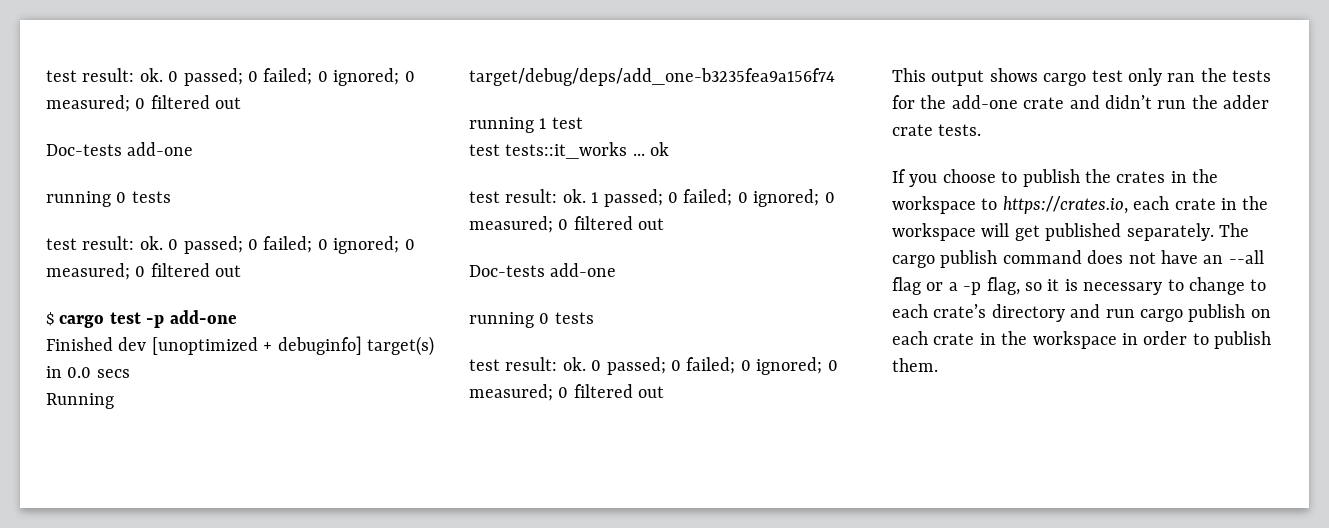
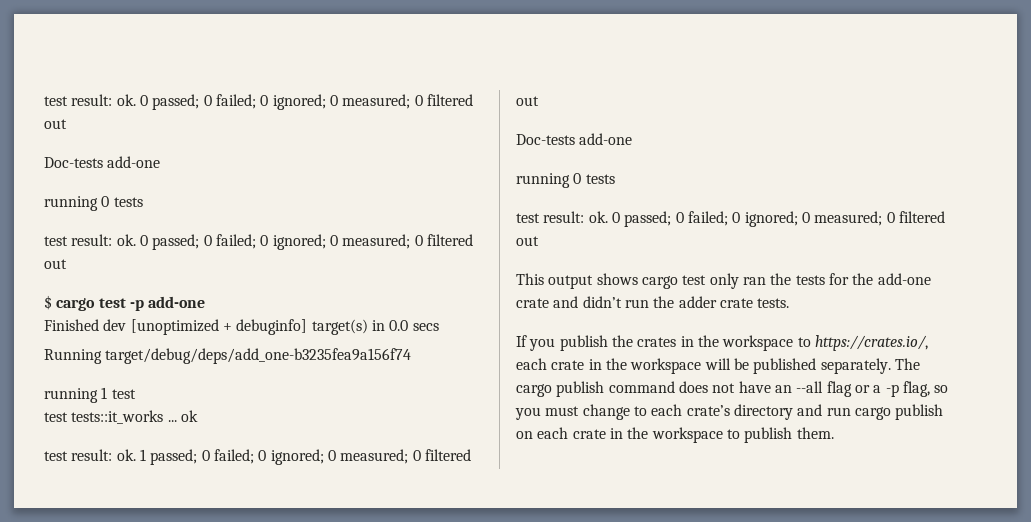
- If you choose to publish the crates in the workspace to https://crates.io, each crate in the workspace will get published separately.
+ If you publish the crates in the workspace to https://crates.io/, each crate in the workspace will be published separately.
- The cargo publish command does not have an --all flag or a -p flag, so it is necessary to change to each crate’s directory and run cargo publish on each crate in the workspace in order to publish them.
+ The cargo publish command does not have an --all flag or a -p flag, so you must change to each crate’s directory and run cargo publish on each crate in the workspace to publish them.

